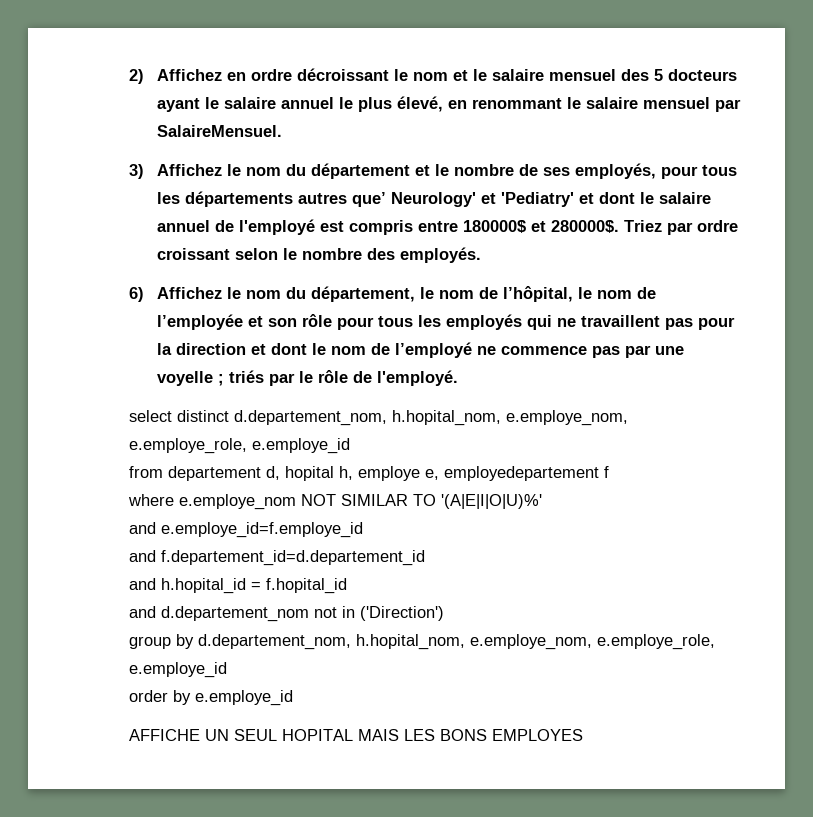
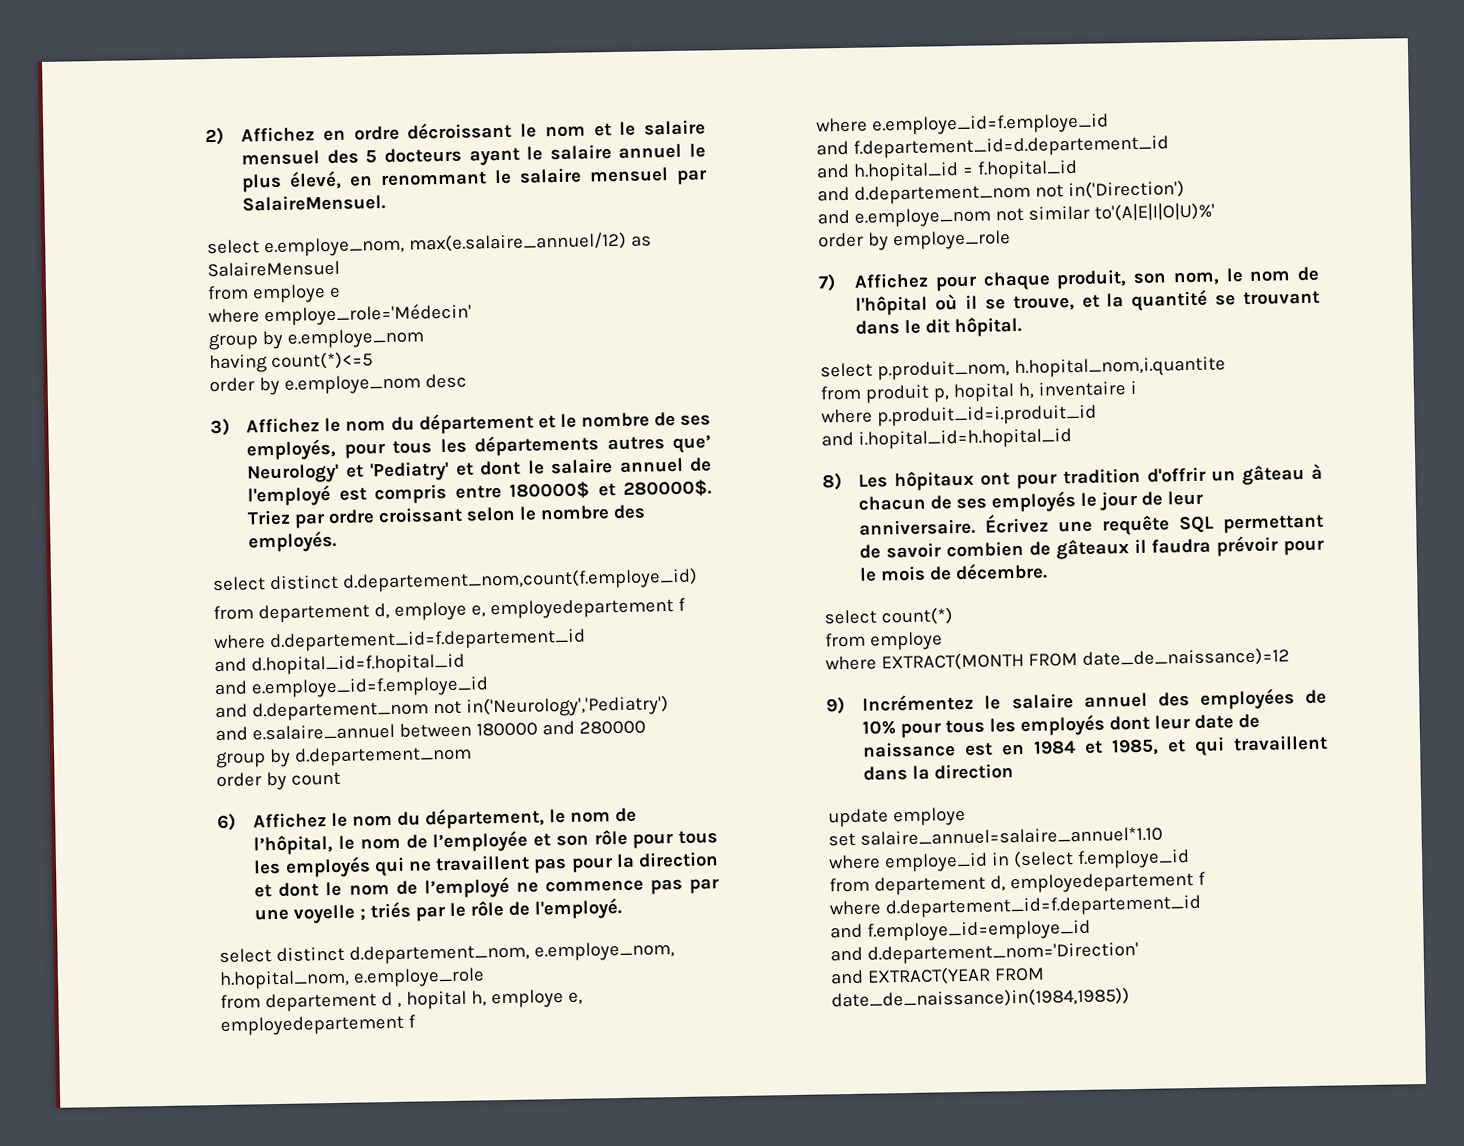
+ select e.employe_nom, max(e.salaire_annuel/12) as SalaireMensuel
+ from employe e
+ where employe_role='Médecin'
+ group by e.employe_nom
+ having count(*)<=5
+ order by e.employe_nom desc
+ select distinct d.departement_nom,count(f.employe_id)
+ from departement d, employe e, employedepartement f
+ where d.departement_id=f.departement_id
+ and d.hopital_id=f.hopital_id
+ and e.employe_id=f.employe_id
+ and d.departement_nom not in('Neurology','Pediatry')
+ and e.salaire_annuel between 180000 and 280000
+ group by d.departement_nom
+ order by count
- select distinct d.departement_nom, h.hopital_nom, e.employe_nom, e.employe_role, e.employe_id
- from departement d, hopital h, employe e, employedepartement f
+ select distinct d.departement_nom, e.employe_nom, h.hopital_nom, e.employe_role
+ from departement d , hopital h, employe e, employedepartement f
- where e.employe_nom NOT SIMILAR TO '(A|E|I|O|U)%'
- and e.employe_id=f.employe_id
+ where e.employe_id=f.employe_id
- and d.departement_nom not in ('Direction')
- group by d.departement_nom, h.hopital_nom, e.employe_nom, e.employe_role, e.employe_id
- order by e.employe_id
- AFFICHE UN SEUL HOPITAL MAIS LES BONS EMPLOYES
+ and d.departement_nom not in('Direction')
+ and e.employe_nom not similar to'(A|E|I|O|U)%'
+ order by employe_role
+ 7) Affichez pour chaque produit, son nom, le nom de l'hôpital où il se trouve, et la quantité se trouvant dans le dit hôpital.
+ select p.produit_nom, h.hopital_nom,i.quantite
+ from produit p, hopital h, inventaire i
+ where p.produit_id=i.produit_id
+ and i.hopital_id=h.hopital_id
+ 8) Les hôpitaux ont pour tradition d'offrir un gâteau à chacun de ses employés le jour de leur anniversaire. Écrivez une requête SQL permettant de savoir combien de gâteaux il faudra prévoir pour le mois de décembre.
+ select count(*)
+ from employe
+ where EXTRACT(MONTH FROM date_de_naissance)=12
+ 9) Incrémentez le salaire annuel des employées de 10% pour tous les employés dont leur date de naissance est en 1984 et 1985, et qui travaillent dans la direction
+ update employe
+ set salaire_annuel=salaire_annuel*1.10
+ where employe_id in (select f.employe_id
+ from departement d, employedepartement f
+ where d.departement_id=f.departement_id
+ and f.employe_id=employe_id
+ and d.departement_nom='Direction'
+ and EXTRACT(YEAR FROM date_de_naissance)in(1984,1985))

